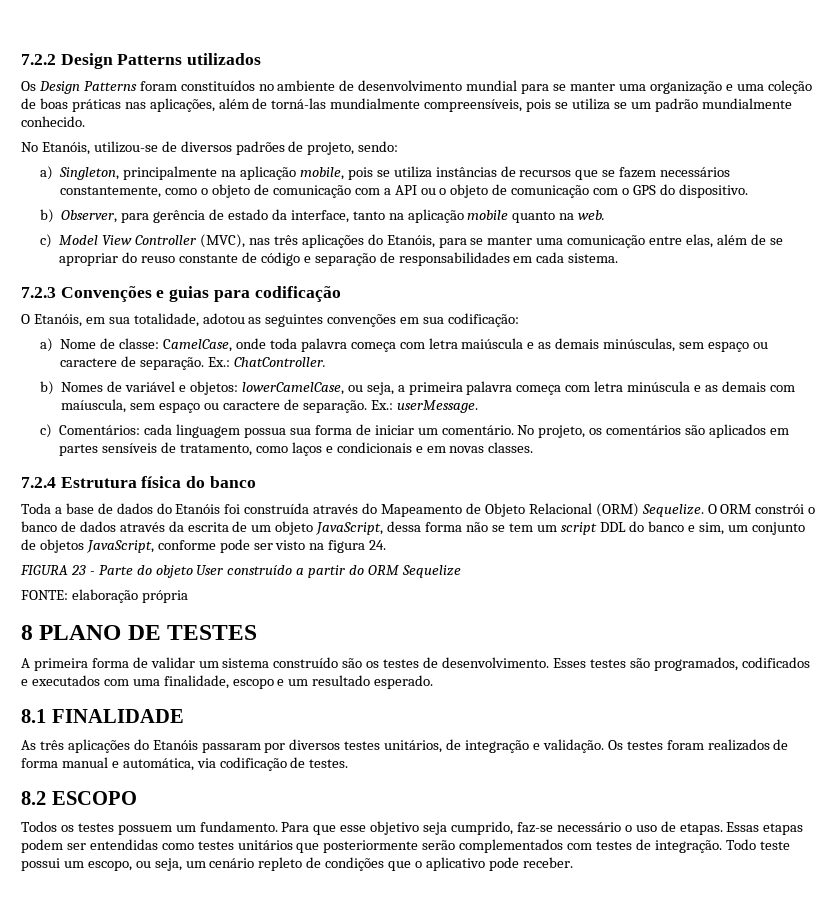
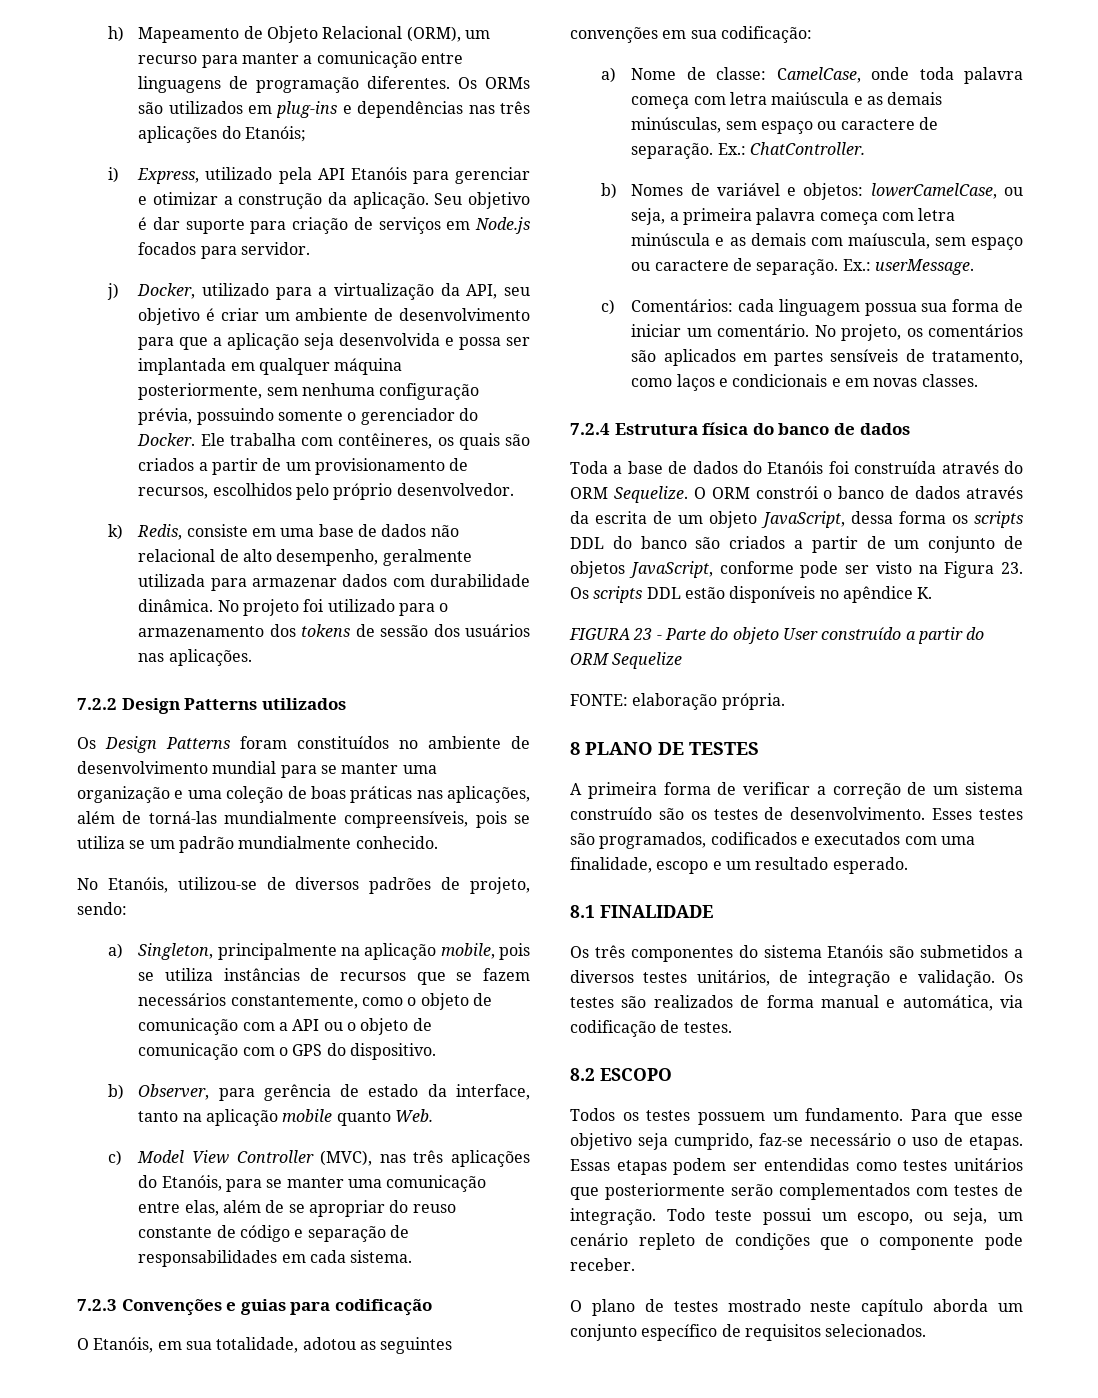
+ h) Mapeamento de Objeto Relacional (ORM), um recurso para manter a comunicação entre linguagens de programação diferentes. Os ORMs são utilizados em plug-ins e dependências nas três aplicações do Etanóis;
+ i) Express, utilizado pela API Etanóis para gerenciar e otimizar a construção da aplicação. Seu objetivo é dar suporte para criação de serviços em Node.js focados para servidor.
+ j) Docker, utilizado para a virtualização da API, seu objetivo é criar um ambiente de desenvolvimento para que a aplicação seja desenvolvida e possa ser implantada em qualquer máquina posteriormente, sem nenhuma configuração prévia, possuindo somente o gerenciador do Docker. Ele trabalha com contêineres, os quais são criados a partir de um provisionamento de recursos, escolhidos pelo próprio desenvolvedor.
+ k) Redis, consiste em uma base de dados não relacional de alto desempenho, geralmente utilizada para armazenar dados com durabilidade dinâmica. No projeto foi utilizado para o armazenamento dos tokens de sessão dos usuários nas aplicações.
- b) Observer, para gerência de estado da interface, tanto na aplicação mobile quanto na web.
+ b) Observer, para gerência de estado da interface, tanto na aplicação mobile quanto Web.
- 7.2.4 Estrutura física do banco
+ 7.2.4 Estrutura física do banco de dados
- Toda a base de dados do Etanóis foi construída através do Mapeamento de Objeto Relacional (ORM) Sequelize.
+ Toda a base de dados do Etanóis foi construída através do ORM Sequelize.
- O ORM constrói o banco de dados através da escrita de um objeto JavaScript, dessa forma não se tem um script DDL do banco e sim, um conjunto de objetos JavaScript, conforme pode ser visto na figura 24.
+ O ORM constrói o banco de dados através da escrita de um objeto JavaScript, dessa forma os scripts DDL do banco são criados a partir de um conjunto de objetos JavaScript, conforme pode ser visto na Figura 23. Os scripts DDL estão disponíveis no apêndice K.
- FONTE: elaboração própria
+ FONTE: elaboração própria.
- A primeira forma de validar um sistema construído são os testes de desenvolvimento.
+ A primeira forma de verificar a correção de um sistema construído são os testes de desenvolvimento.
- As três aplicações do Etanóis passaram por diversos testes unitários, de integração e validação.
+ Os três componentes do sistema Etanóis são submetidos a diversos testes unitários, de integração e validação.
- Os testes foram realizados de forma manual e automática, via codificação de testes.
+ Os testes são realizados de forma manual e automática, via codificação de testes.
- Todo teste possui um escopo, ou seja, um cenário repleto de condições que o aplicativo pode receber.
+ Todo teste possui um escopo, ou seja, um cenário repleto de condições que o componente pode receber.
+ O plano de testes mostrado neste capítulo aborda um conjunto específico de requisitos selecionados.

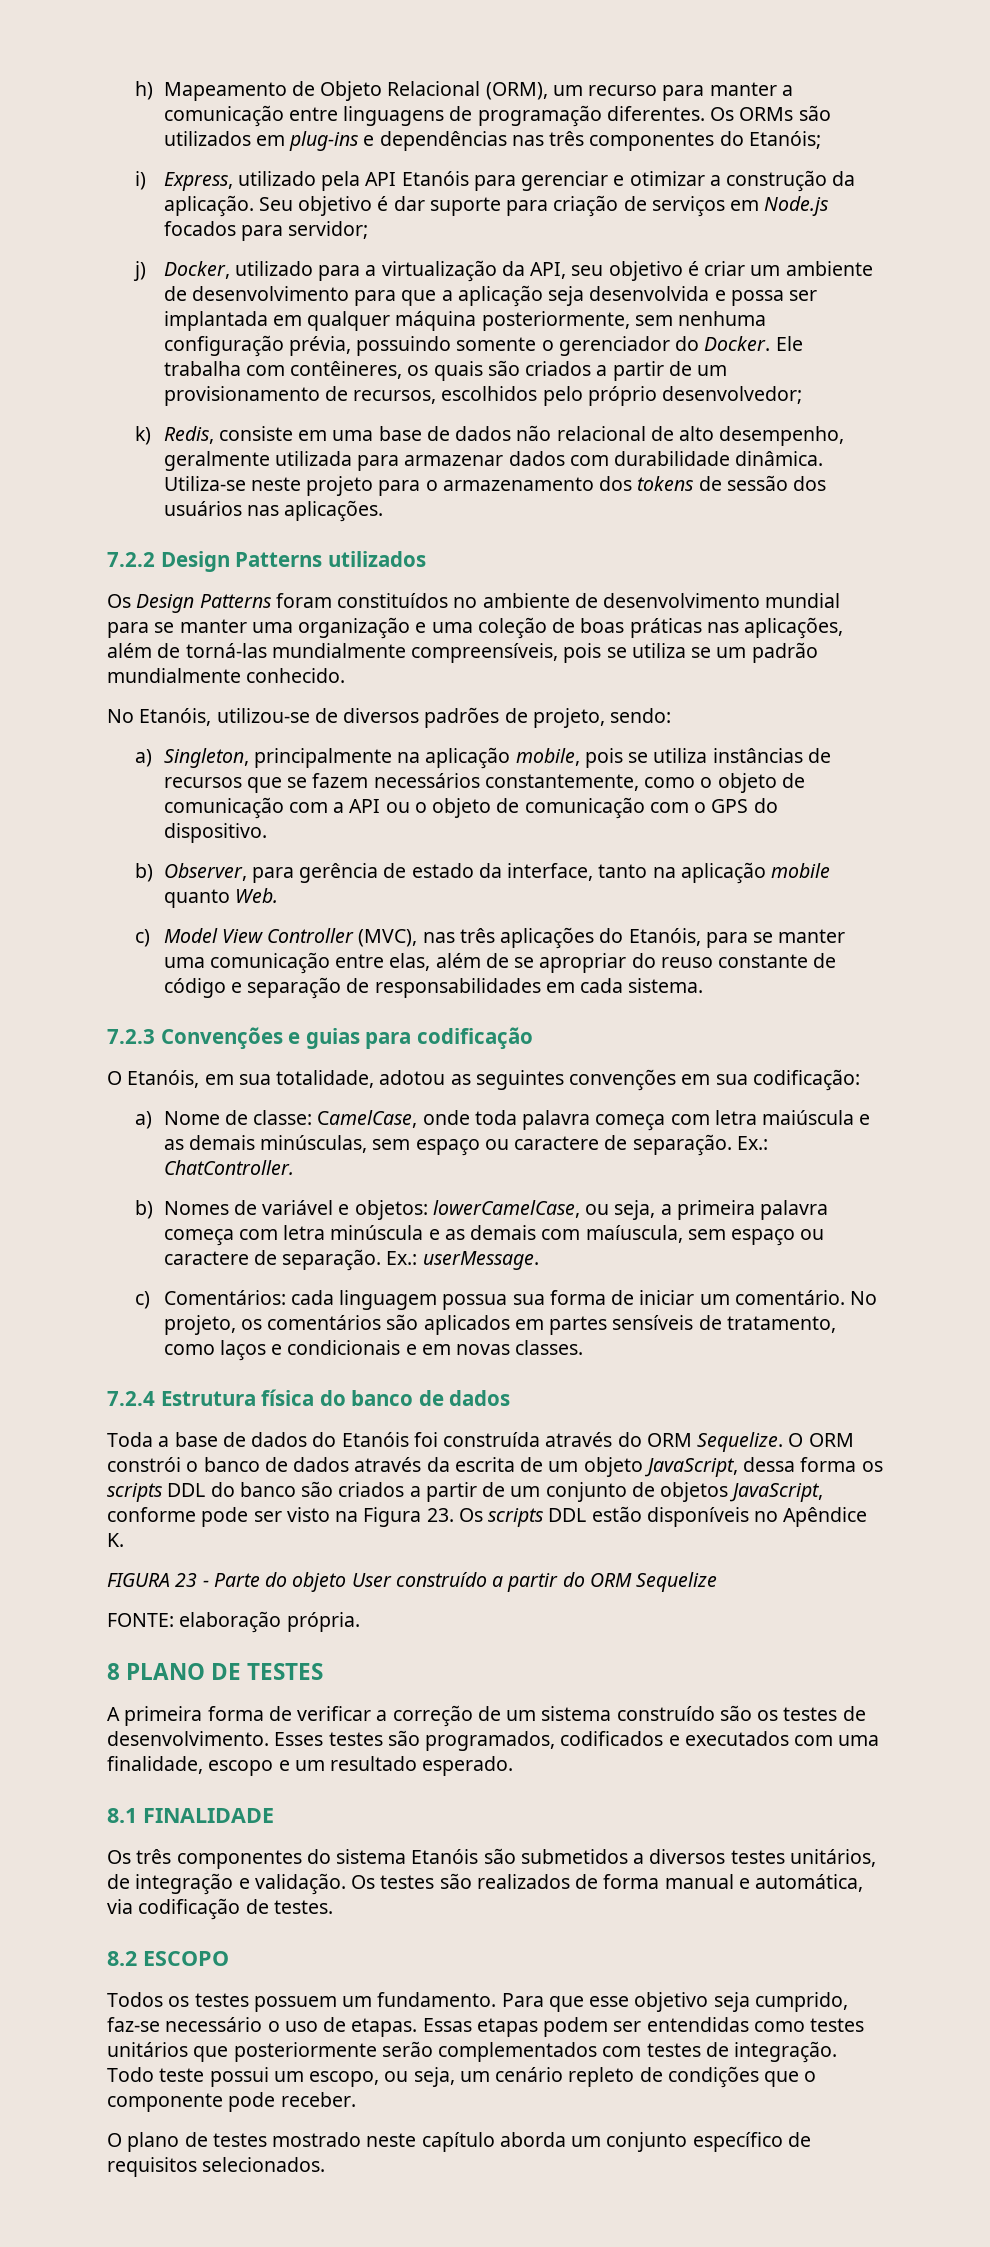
- Os ORMs são utilizados em plug-ins e dependências nas três aplicações do Etanóis;
+ Os ORMs são utilizados em plug-ins e dependências nas três componentes do Etanóis;
- Seu objetivo é dar suporte para criação de serviços em Node.js focados para servidor.
+ Seu objetivo é dar suporte para criação de serviços em Node.js focados para servidor;
- Ele trabalha com contêineres, os quais são criados a partir de um provisionamento de recursos, escolhidos pelo próprio desenvolvedor.
+ Ele trabalha com contêineres, os quais são criados a partir de um provisionamento de recursos, escolhidos pelo próprio desenvolvedor;
- No projeto foi utilizado para o armazenamento dos tokens de sessão dos usuários nas aplicações.
+ Utiliza-se neste projeto para o armazenamento dos tokens de sessão dos usuários nas aplicações.
- O ORM constrói o banco de dados através da escrita de um objeto JavaScript, dessa forma os scripts DDL do banco são criados a partir de um conjunto de objetos JavaScript, conforme pode ser visto na Figura 23. Os scripts DDL estão disponíveis no apêndice K.
+ O ORM constrói o banco de dados através da escrita de um objeto JavaScript, dessa forma os scripts DDL do banco são criados a partir de um conjunto de objetos JavaScript, conforme pode ser visto na Figura 23. Os scripts DDL estão disponíveis no Apêndice K.

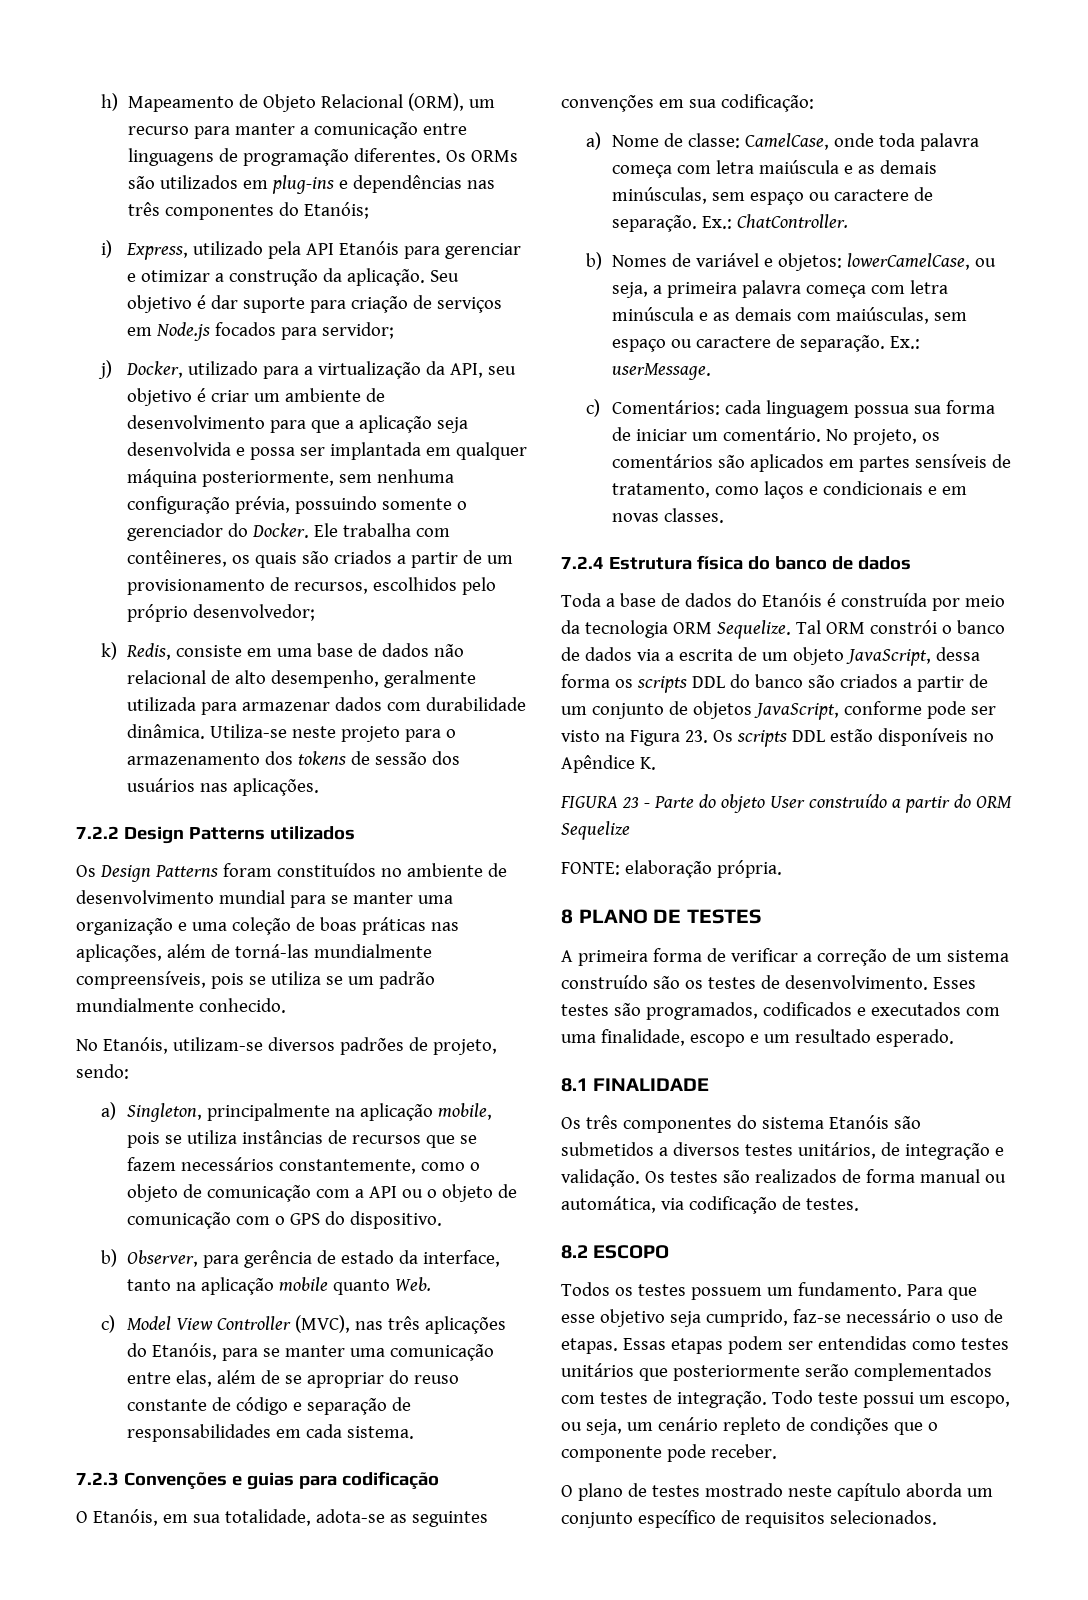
- No Etanóis, utilizou-se de diversos padrões de projeto, sendo:
+ No Etanóis, utilizam-se diversos padrões de projeto, sendo:
- O Etanóis, em sua totalidade, adotou as seguintes convenções em sua codificação:
+ O Etanóis, em sua totalidade, adota-se as seguintes convenções em sua codificação:
- b) Nomes de variável e objetos: lowerCamelCase, ou seja, a primeira palavra começa com letra minúscula e as demais com maíuscula, sem espaço ou caractere de separação.
+ b) Nomes de variável e objetos: lowerCamelCase, ou seja, a primeira palavra começa com letra minúscula e as demais com maiúsculas, sem espaço ou caractere de separação.
- Toda a base de dados do Etanóis foi construída através do ORM Sequelize.
+ Toda a base de dados do Etanóis é construída por meio da tecnologia ORM Sequelize.
- O ORM constrói o banco de dados através da escrita de um objeto JavaScript, dessa forma os scripts DDL do banco são criados a partir de um conjunto de objetos JavaScript, conforme pode ser visto na Figura 23. Os scripts DDL estão disponíveis no Apêndice K.
+ Tal ORM constrói o banco de dados via a escrita de um objeto JavaScript, dessa forma os scripts DDL do banco são criados a partir de um conjunto de objetos JavaScript, conforme pode ser visto na Figura 23. Os scripts DDL estão disponíveis no Apêndice K.
- Os testes são realizados de forma manual e automática, via codificação de testes.
+ Os testes são realizados de forma manual ou automática, via codificação de testes.

